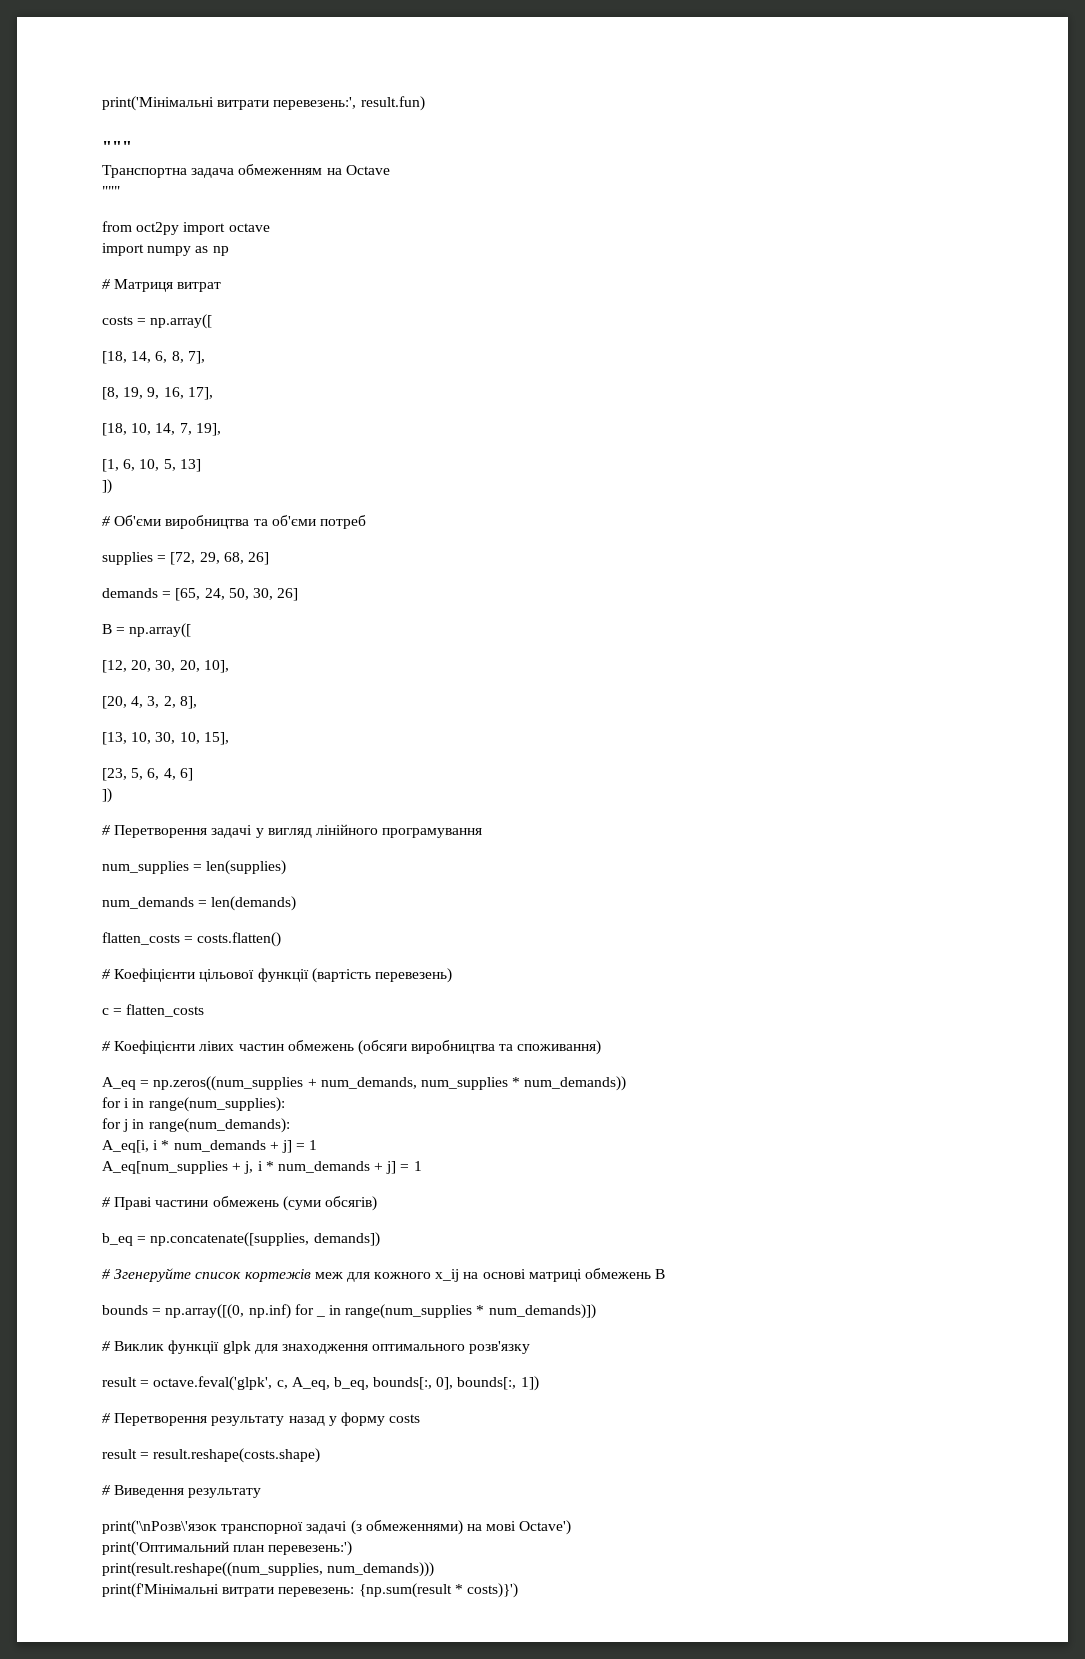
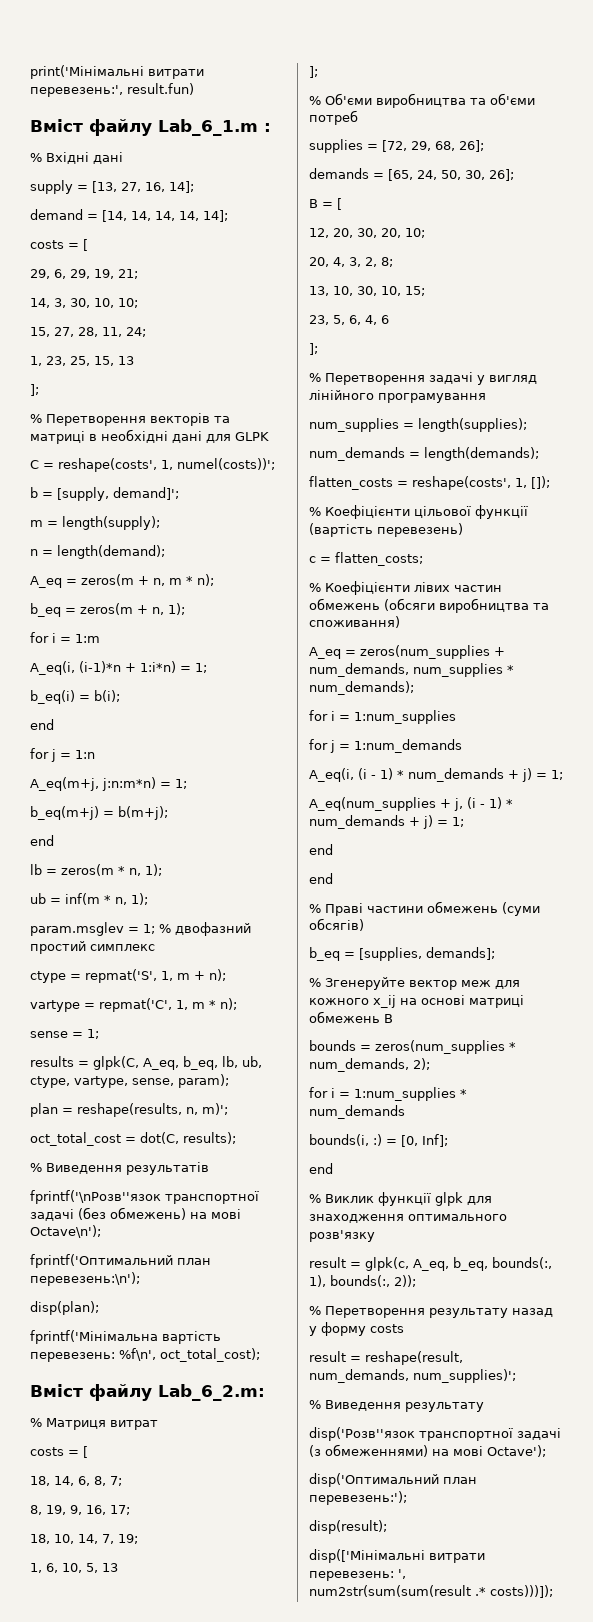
  print('Мінімальні витрати перевезень:', result.fun)
- """
- Транспортна задача обмеженням на Octave
- """
- from oct2py import octave
- import numpy as np
- # Матриця витрат
- costs = np.array([
- [18, 14, 6, 8, 7],
- [8, 19, 9, 16, 17],
- [18, 10, 14, 7, 19],
- [1, 6, 10, 5, 13]
- ])
- # Об'єми виробництва та об'єми потреб
+ Вміст файлу Lab_6_1.m :
+ % Вхідні дані
+ supply = [13, 27, 16, 14];
+ demand = [14, 14, 14, 14, 14];
+ costs = [
+ 29, 6, 29, 19, 21;
+ 14, 3, 30, 10, 10;
+ 15, 27, 28, 11, 24;
+ 1, 23, 25, 15, 13
+ ];
+ % Перетворення векторів та матриці в необхідні дані для GLPK
+ C = reshape(costs', 1, numel(costs))';
+ b = [supply, demand]';
+ m = length(supply);
+ n = length(demand);
+ A_eq = zeros(m + n, m * n);
+ b_eq = zeros(m + n, 1);
+ for i = 1:m
+ A_eq(i, (i-1)*n + 1:i*n) = 1;
+ b_eq(i) = b(i);
+ end
+ for j = 1:n
+ A_eq(m+j, j:n:m*n) = 1;
+ b_eq(m+j) = b(m+j);
+ end
+ lb = zeros(m * n, 1);
+ ub = inf(m * n, 1);
+ param.msglev = 1; % двофазний простий симплекс
+ ctype = repmat('S', 1, m + n);
+ vartype = repmat('C', 1, m * n);
+ sense = 1;
+ results = glpk(C, A_eq, b_eq, lb, ub, ctype, vartype, sense, param);
+ plan = reshape(results, n, m)';
+ oct_total_cost = dot(C, results);
+ % Виведення результатів
+ fprintf('\nРозв''язок транспортної задачі (без обмежень) на мові Octave\n');
+ fprintf('Оптимальний план перевезень:\n');
+ disp(plan);
+ fprintf('Мінімальна вартість перевезень: %f\n', oct_total_cost);
+ Вміст файлу Lab_6_2.m:
+ % Матриця витрат
+ costs = [
+ 18, 14, 6, 8, 7;
+ 8, 19, 9, 16, 17;
+ 18, 10, 14, 7, 19;
+ 1, 6, 10, 5, 13
+ ];
+ % Об'єми виробництва та об'єми потреб
- supplies = [72, 29, 68, 26]
+ supplies = [72, 29, 68, 26];
- demands = [65, 24, 50, 30, 26]
+ demands = [65, 24, 50, 30, 26];
- B = np.array([
- [12, 20, 30, 20, 10],
- [20, 4, 3, 2, 8],
- [13, 10, 30, 10, 15],
- [23, 5, 6, 4, 6]
- ])
- # Перетворення задачі у вигляд лінійного програмування
+ B = [
+ 12, 20, 30, 20, 10;
+ 20, 4, 3, 2, 8;
+ 13, 10, 30, 10, 15;
+ 23, 5, 6, 4, 6
+ ];
+ % Перетворення задачі у вигляд лінійного програмування
- num_supplies = len(supplies)
+ num_supplies = length(supplies);
- num_demands = len(demands)
+ num_demands = length(demands);
- flatten_costs = costs.flatten()
- # Коефіцієнти цільової функції (вартість перевезень)
+ flatten_costs = reshape(costs', 1, []);
+ % Коефіцієнти цільової функції (вартість перевезень)
- c = flatten_costs
- # Коефіцієнти лівих частин обмежень (обсяги виробництва та споживання)
+ c = flatten_costs;
+ % Коефіцієнти лівих частин обмежень (обсяги виробництва та споживання)
- A_eq = np.zeros((num_supplies + num_demands, num_supplies * num_demands))
- for i in range(num_supplies):
- for j in range(num_demands):
- A_eq[i, i * num_demands + j] = 1
- A_eq[num_supplies + j, i * num_demands + j] = 1
- # Праві частини обмежень (суми обсягів)
+ A_eq = zeros(num_supplies + num_demands, num_supplies * num_demands);
+ for i = 1:num_supplies
+ for j = 1:num_demands
+ A_eq(i, (i - 1) * num_demands + j) = 1;
+ A_eq(num_supplies + j, (i - 1) * num_demands + j) = 1;
+ end
+ end
+ % Праві частини обмежень (суми обсягів)
- b_eq = np.concatenate([supplies, demands])
- # Згенеруйте список кортежів меж для кожного x_ij на основі матриці обмежень B
+ b_eq = [supplies, demands];
+ % Згенеруйте вектор меж для кожного x_ij на основі матриці обмежень B
- bounds = np.array([(0, np.inf) for _ in range(num_supplies * num_demands)])
- # Виклик функції glpk для знаходження оптимального розв'язку
+ bounds = zeros(num_supplies * num_demands, 2);
+ for i = 1:num_supplies * num_demands
+ bounds(i, :) = [0, Inf];
+ end
+ % Виклик функції glpk для знаходження оптимального розв'язку
- result = octave.feval('glpk', c, A_eq, b_eq, bounds[:, 0], bounds[:, 1])
- # Перетворення результату назад у форму costs
+ result = glpk(c, A_eq, b_eq, bounds(:, 1), bounds(:, 2));
+ % Перетворення результату назад у форму costs
- result = result.reshape(costs.shape)
- # Виведення результату
+ result = reshape(result, num_demands, num_supplies)';
+ % Виведення результату
- print('\nРозв\'язок транспорної задачі (з обмеженнями) на мові Octave')
- print('Оптимальний план перевезень:')
- print(result.reshape((num_supplies, num_demands)))
- print(f'Мінімальні витрати перевезень: {np.sum(result * costs)}')
+ disp('Розв''язок транспортної задачі (з обмеженнями) на мові Octave');
+ disp('Оптимальний план перевезень:');
+ disp(result);
+ disp(['Мінімальні витрати перевезень: ', num2str(sum(sum(result .* costs)))]);

